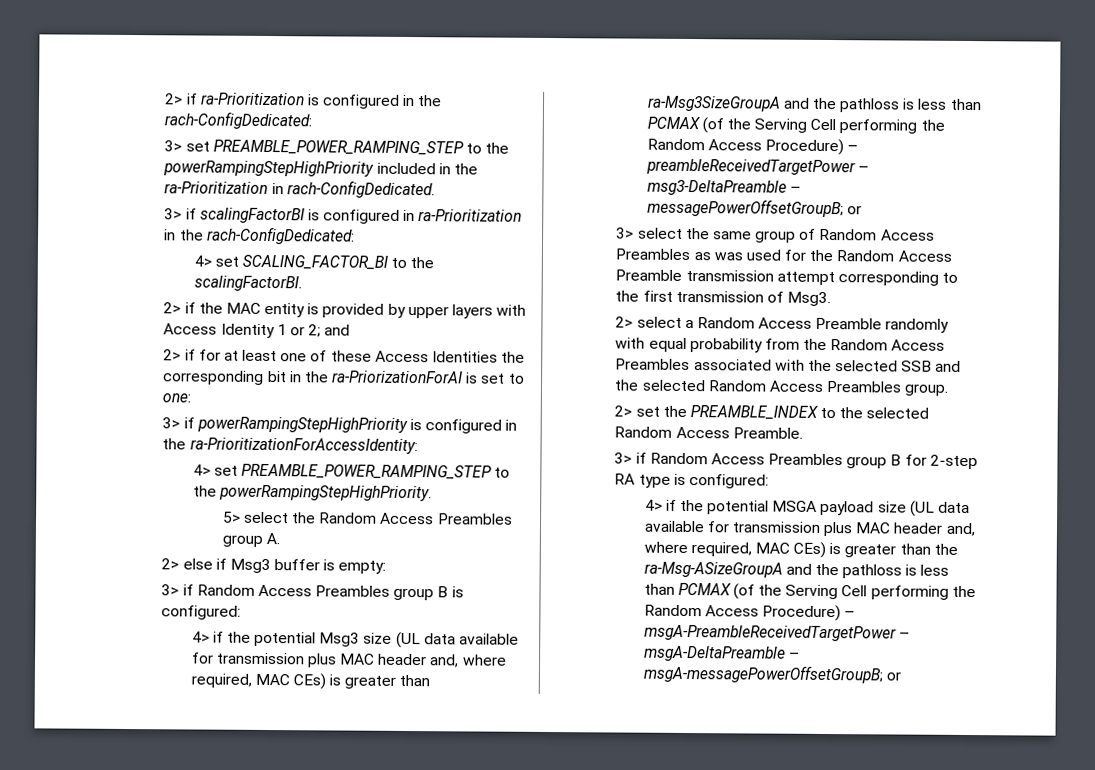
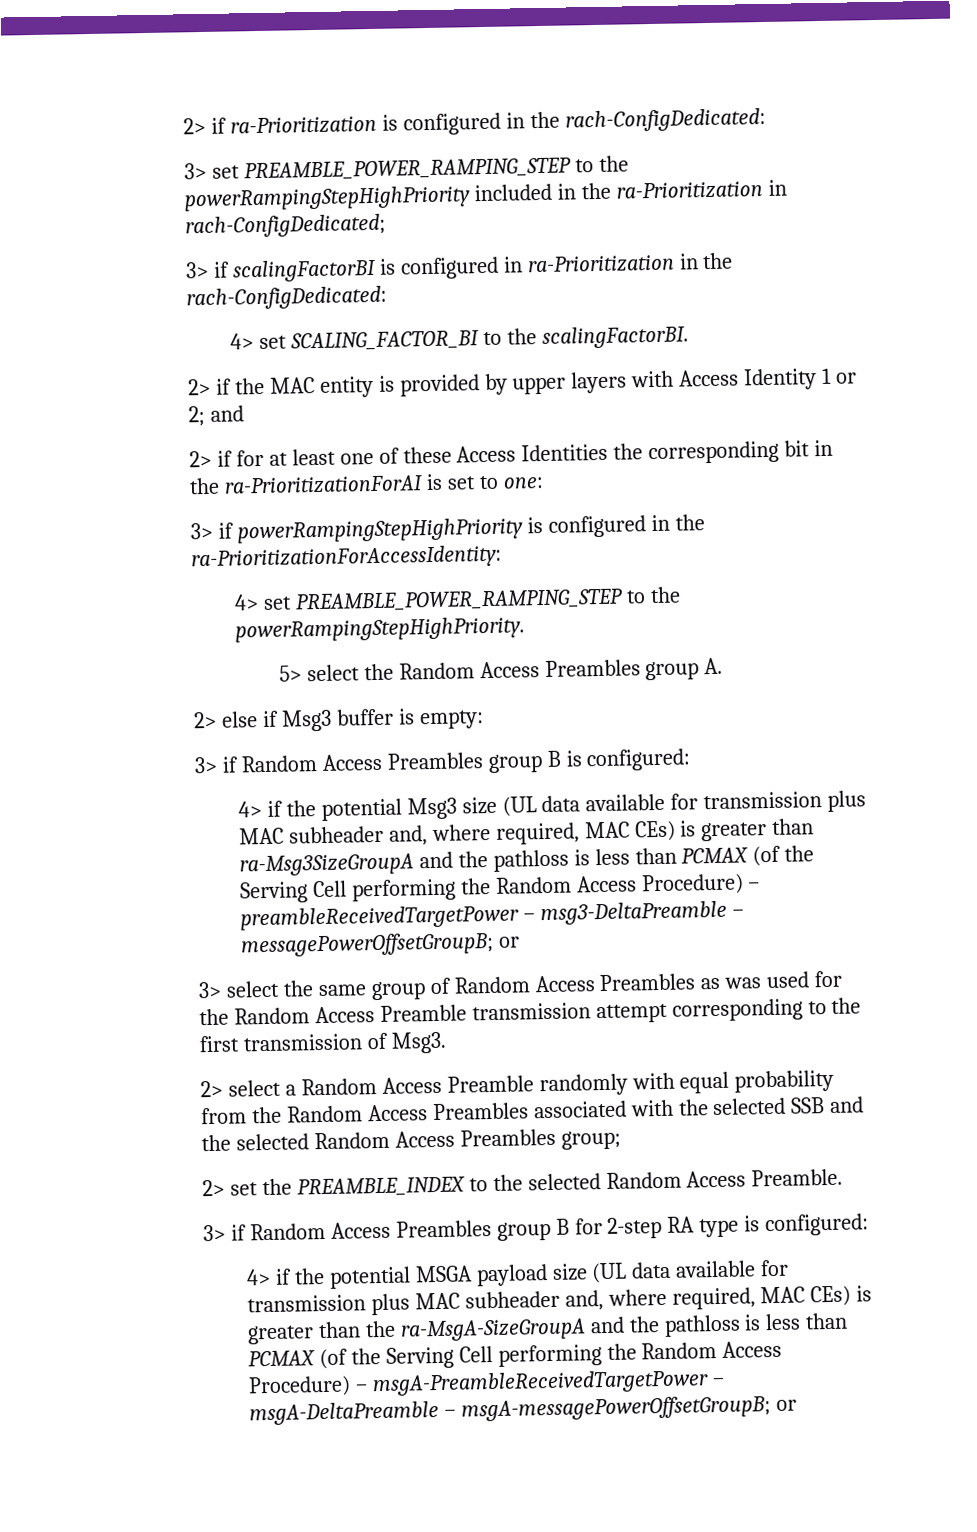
- 3> set PREAMBLE_POWER_RAMPING_STEP to the powerRampingStepHighPriority included in the ra-Prioritization in rach-ConfigDedicated.
+ 3> set PREAMBLE_POWER_RAMPING_STEP to the powerRampingStepHighPriority included in the ra-Prioritization in rach-ConfigDedicated;
- 2> if for at least one of these Access Identities the corresponding bit in the ra-PriorizationForAI is set to one:
+ 2> if for at least one of these Access Identities the corresponding bit in the ra-PrioritizationForAI is set to one:
- 4> if the potential Msg3 size (UL data available for transmission plus MAC header and, where required, MAC CEs) is greater than ra-Msg3SizeGroupA and the pathloss is less than PCMAX (of the Serving Cell performing the Random Access Procedure) – preambleReceivedTargetPower – msg3-DeltaPreamble – messagePowerOffsetGroupB; or
+ 4> if the potential Msg3 size (UL data available for transmission plus MAC subheader and, where required, MAC CEs) is greater than ra-Msg3SizeGroupA and the pathloss is less than PCMAX (of the Serving Cell performing the Random Access Procedure) – preambleReceivedTargetPower – msg3-DeltaPreamble – messagePowerOffsetGroupB; or
- 2> select a Random Access Preamble randomly with equal probability from the Random Access Preambles associated with the selected SSB and the selected Random Access Preambles group.
+ 2> select a Random Access Preamble randomly with equal probability from the Random Access Preambles associated with the selected SSB and the selected Random Access Preambles group;
- 4> if the potential MSGA payload size (UL data available for transmission plus MAC header and, where required, MAC CEs) is greater than the ra-Msg-ASizeGroupA and the pathloss is less than PCMAX (of the Serving Cell performing the Random Access Procedure) – msgA-PreambleReceivedTargetPower – msgA-DeltaPreamble – msgA-messagePowerOffsetGroupB; or
+ 4> if the potential MSGA payload size (UL data available for transmission plus MAC subheader and, where required, MAC CEs) is greater than the ra-MsgA-SizeGroupA and the pathloss is less than PCMAX (of the Serving Cell performing the Random Access Procedure) – msgA-PreambleReceivedTargetPower – msgA-DeltaPreamble – msgA-messagePowerOffsetGroupB; or

